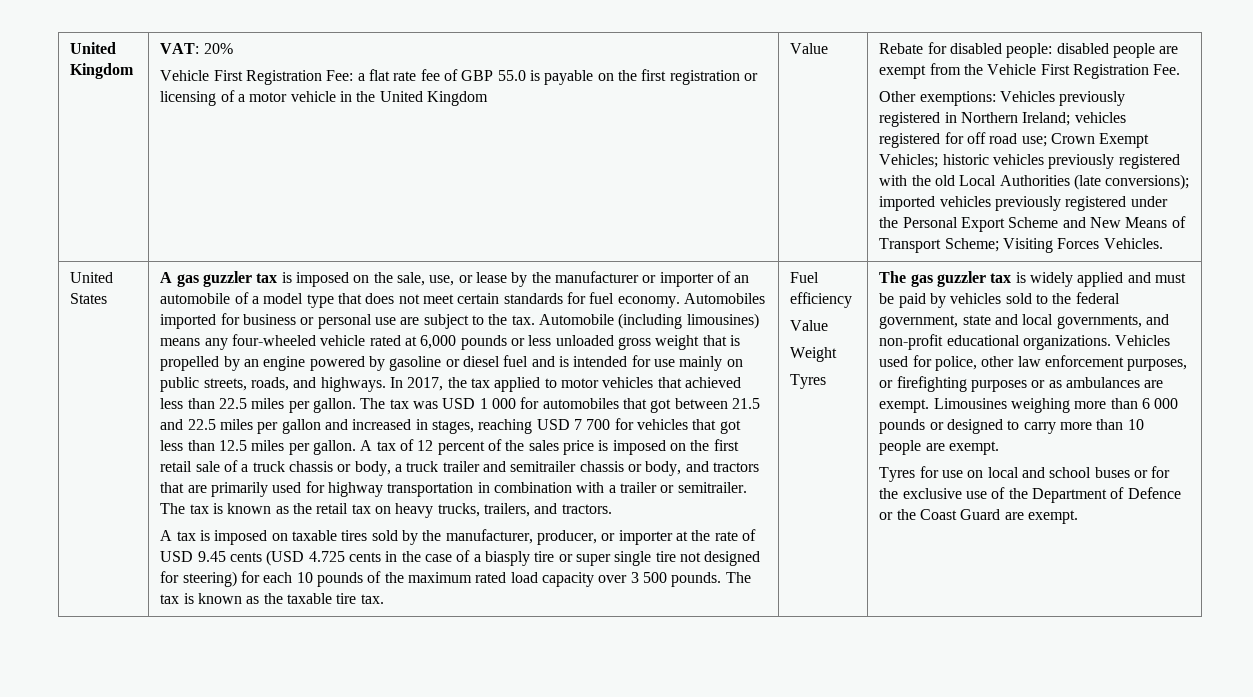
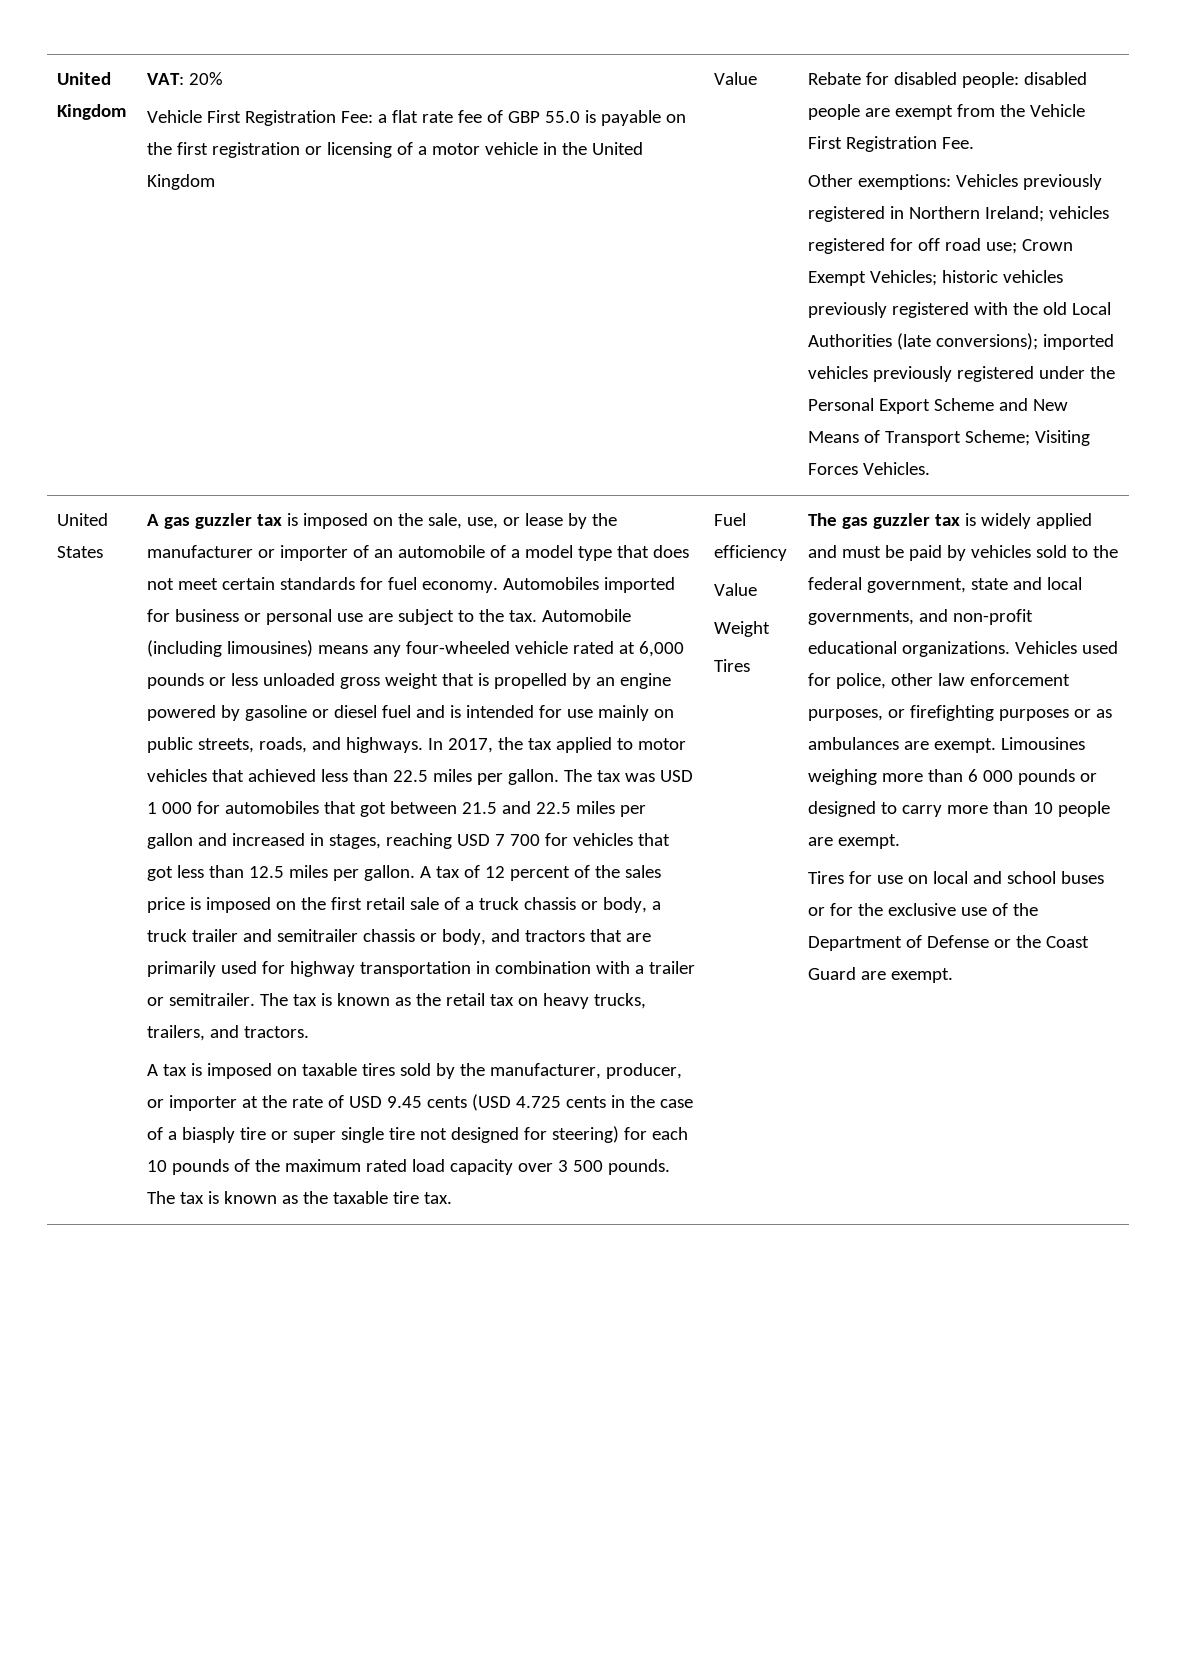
  Weight
- Tyres
+ Tires
- Tyres for use on local and school buses or for the exclusive use of the Department of Defence or the Coast Guard are exempt.
+ Tires for use on local and school buses or for the exclusive use of the Department of Defense or the Coast Guard are exempt.

